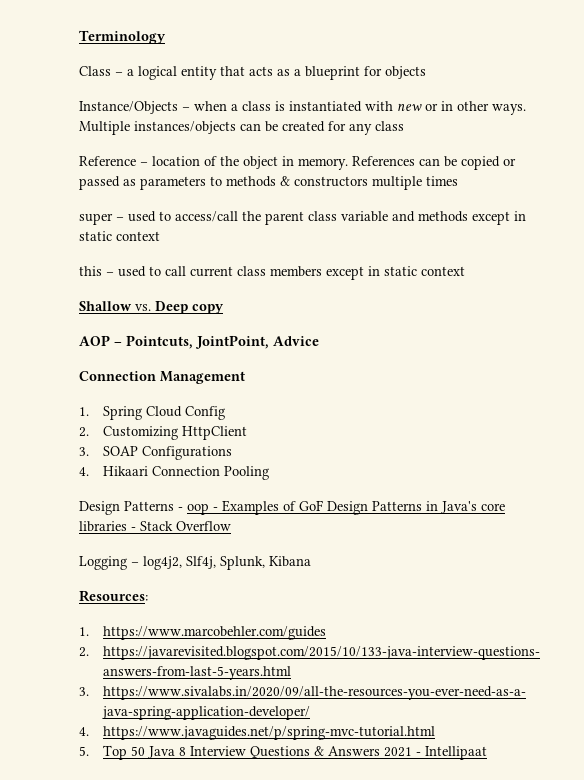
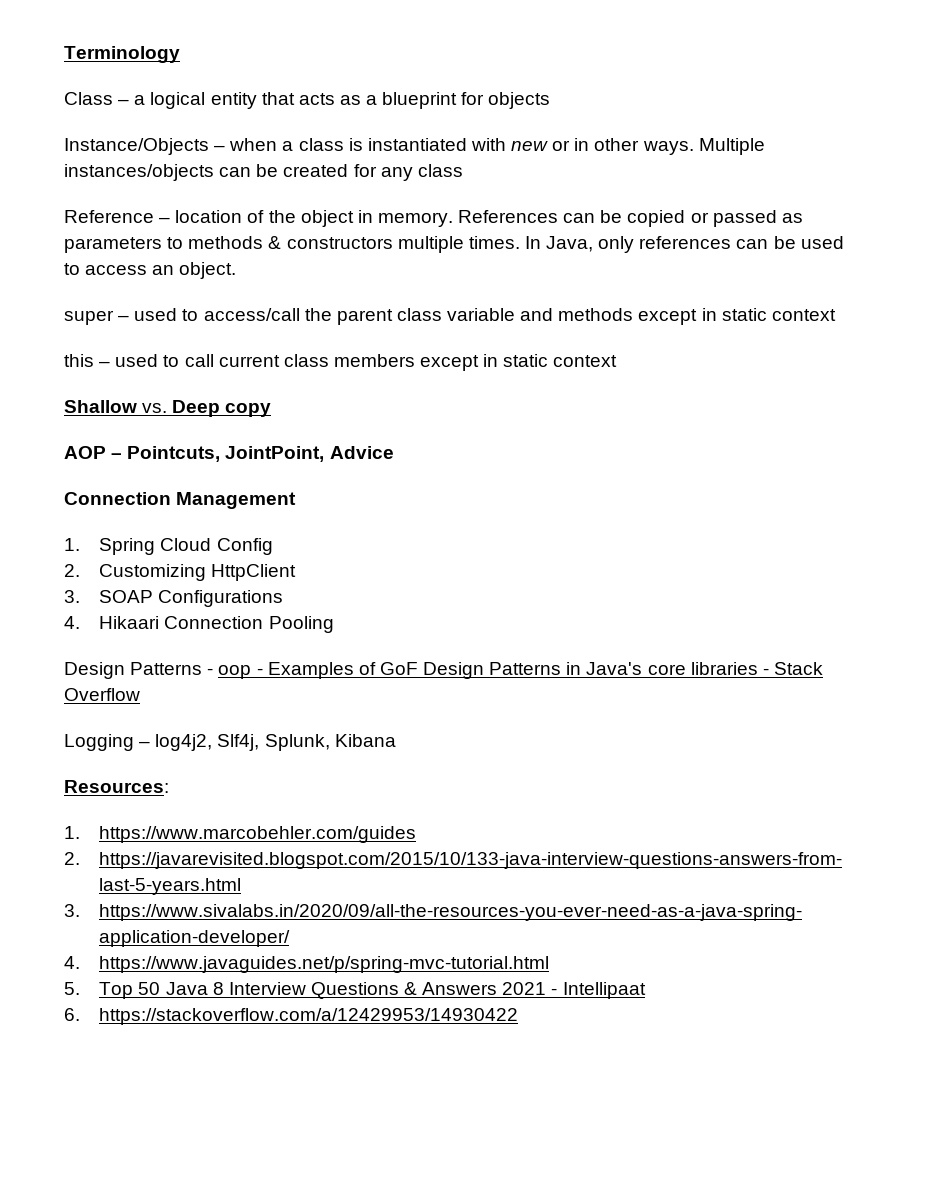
- References can be copied or passed as parameters to methods & constructors multiple times
+ References can be copied or passed as parameters to methods & constructors multiple times. In Java, only references can be used to access an object.
+ 6. https://stackoverflow.com/a/12429953/14930422

